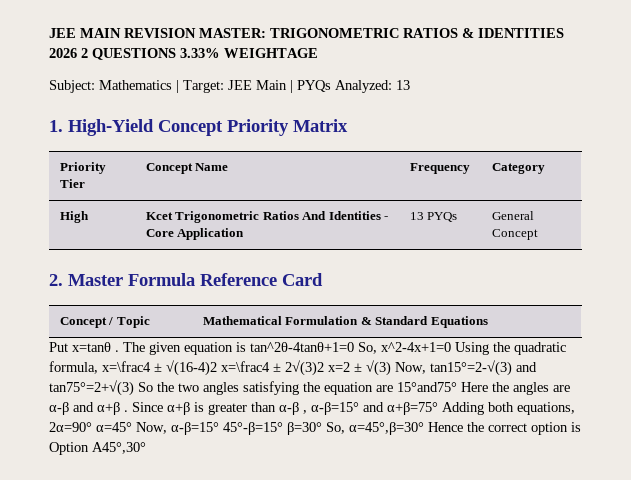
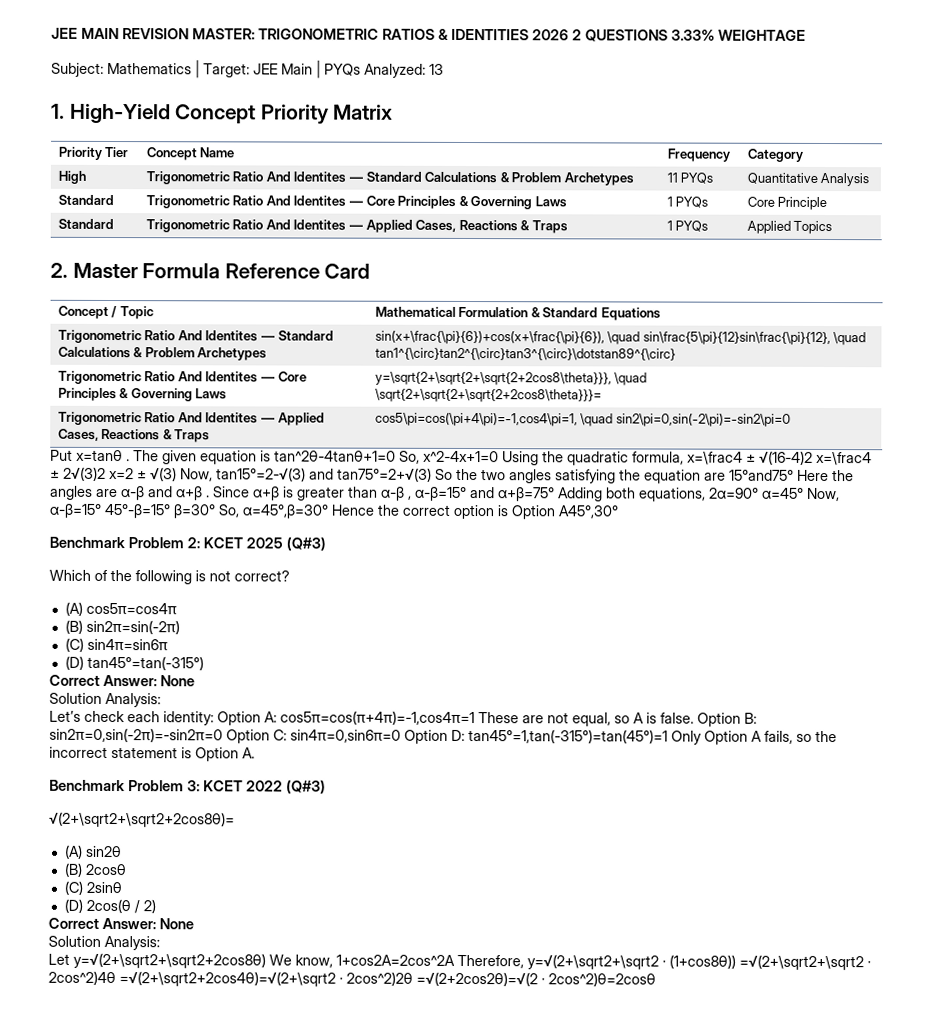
- High | Kcet Trigonometric Ratios And Identities - Core Application | 13 PYQs | General Concept
+ High | Trigonometric Ratio And Identites — Standard Calculations & Problem Archetypes | 11 PYQs | Quantitative Analysis
+ Standard | Trigonometric Ratio And Identites — Core Principles & Governing Laws | 1 PYQs | Core Principle
+ Standard | Trigonometric Ratio And Identites — Applied Cases, Reactions & Traps | 1 PYQs | Applied Topics
+ Trigonometric Ratio And Identites — Standard Calculations & Problem Archetypes | sin(x+\frac{\pi}{6})+cos(x+\frac{\pi}{6}), \quad sin\frac{5\pi}{12}sin\frac{\pi}{12}, \quad tan1^{\circ}tan2^{\circ}tan3^{\circ}\dotstan89^{\circ}
+ Trigonometric Ratio And Identites — Core Principles & Governing Laws | y=\sqrt{2+\sqrt{2+\sqrt{2+2cos8\theta}}}, \quad \sqrt{2+\sqrt{2+\sqrt{2+2cos8\theta}}}=
+ Trigonometric Ratio And Identites — Applied Cases, Reactions & Traps | cos5\pi=cos(\pi+4\pi)=-1,cos4\pi=1, \quad sin2\pi=0,sin(-2\pi)=-sin2\pi=0
+ Benchmark Problem 2: KCET 2025 (Q#3)
+ Which of the following is not correct?
+ (A) cos5π=cos4π
+ (B) sin2π=sin(-2π)
+ (C) sin4π=sin6π
+ (D) tan45°=tan(-315°)
+ Correct Answer: None
+ Solution Analysis:
+ Let’s check each identity: Option A: cos5π=cos(π+4π)=-1,cos4π=1 These are not equal, so A is false. Option B: sin2π=0,sin(-2π)=-sin2π=0 Option C: sin4π=0,sin6π=0 Option D: tan45°=1,tan(-315°)=tan(45°)=1 Only Option A fails, so the incorrect statement is Option A.
+ Benchmark Problem 3: KCET 2022 (Q#3)
+ √(2+\sqrt2+\sqrt2+2cos8θ)=
+ (A) sin2θ
+ (B) 2cosθ
+ (C) 2sinθ
+ (D) 2cos(θ / 2)
+ Correct Answer: None
+ Solution Analysis:
+ Let y=√(2+\sqrt2+\sqrt2+2cos8θ) We know, 1+cos2A=2cos^2A Therefore, y=√(2+\sqrt2+\sqrt2 · (1+cos8θ)) =√(2+\sqrt2+\sqrt2 · 2cos^2)4θ =√(2+\sqrt2+2cos4θ)=√(2+\sqrt2 · 2cos^2)2θ =√(2+2cos2θ)=√(2 · 2cos^2)θ=2cosθ

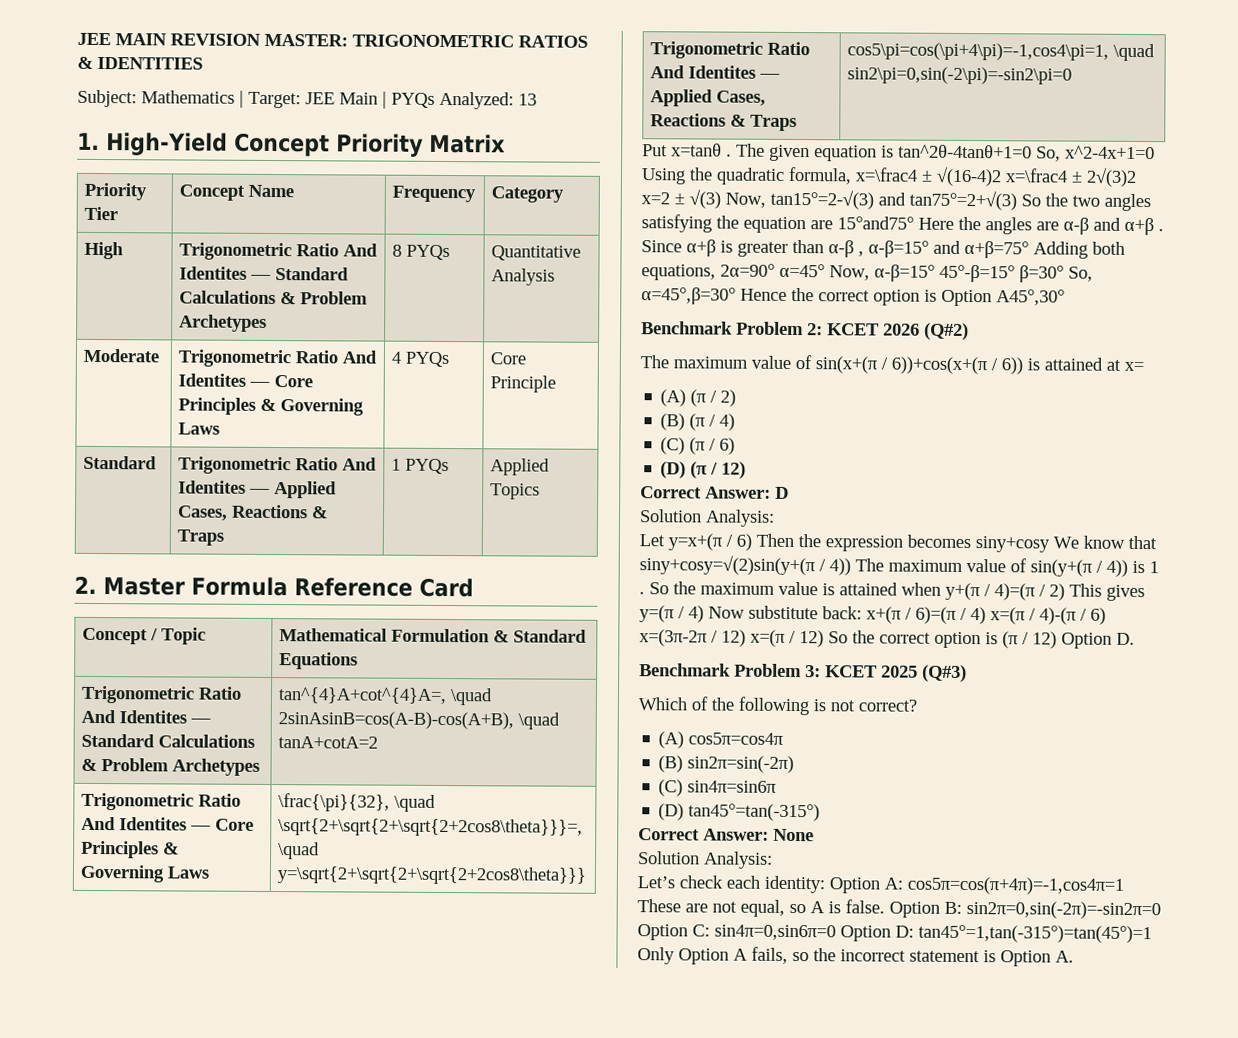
- JEE MAIN REVISION MASTER: TRIGONOMETRIC RATIOS & IDENTITIES 2026 2 QUESTIONS 3.33% WEIGHTAGE
+ JEE MAIN REVISION MASTER: TRIGONOMETRIC RATIOS & IDENTITIES
- High | Trigonometric Ratio And Identites — Standard Calculations & Problem Archetypes | 11 PYQs | Quantitative Analysis
+ High | Trigonometric Ratio And Identites — Standard Calculations & Problem Archetypes | 8 PYQs | Quantitative Analysis
- Standard | Trigonometric Ratio And Identites — Core Principles & Governing Laws | 1 PYQs | Core Principle
+ Moderate | Trigonometric Ratio And Identites — Core Principles & Governing Laws | 4 PYQs | Core Principle
- Trigonometric Ratio And Identites — Standard Calculations & Problem Archetypes | sin(x+\frac{\pi}{6})+cos(x+\frac{\pi}{6}), \quad sin\frac{5\pi}{12}sin\frac{\pi}{12}, \quad tan1^{\circ}tan2^{\circ}tan3^{\circ}\dotstan89^{\circ}
+ Trigonometric Ratio And Identites — Standard Calculations & Problem Archetypes | tan^{4}A+cot^{4}A=, \quad 2sinAsinB=cos(A-B)-cos(A+B), \quad tanA+cotA=2
- Trigonometric Ratio And Identites — Core Principles & Governing Laws | y=\sqrt{2+\sqrt{2+\sqrt{2+2cos8\theta}}}, \quad \sqrt{2+\sqrt{2+\sqrt{2+2cos8\theta}}}=
+ Trigonometric Ratio And Identites — Core Principles & Governing Laws | \frac{\pi}{32}, \quad \sqrt{2+\sqrt{2+\sqrt{2+2cos8\theta}}}=, \quad y=\sqrt{2+\sqrt{2+\sqrt{2+2cos8\theta}}}
- Benchmark Problem 2: KCET 2025 (Q#3)
+ Benchmark Problem 2: KCET 2026 (Q#2)
+ The maximum value of sin(x+(π / 6))+cos(x+(π / 6)) is attained at x=
+ (A) (π / 2)
+ (B) (π / 4)
+ (C) (π / 6)
+ (D) (π / 12)
+ Correct Answer: D
+ Solution Analysis:
+ Let y=x+(π / 6) Then the expression becomes siny+cosy We know that siny+cosy=√(2)sin(y+(π / 4)) The maximum value of sin(y+(π / 4)) is 1 . So the maximum value is attained when y+(π / 4)=(π / 2) This gives y=(π / 4) Now substitute back: x+(π / 6)=(π / 4) x=(π / 4)-(π / 6) x=(3π-2π / 12) x=(π / 12) So the correct option is (π / 12) Option D.
+ Benchmark Problem 3: KCET 2025 (Q#3)
- Benchmark Problem 3: KCET 2022 (Q#3)
- √(2+\sqrt2+\sqrt2+2cos8θ)=
- (A) sin2θ
- (B) 2cosθ
- (C) 2sinθ
- (D) 2cos(θ / 2)
- Correct Answer: None
- Solution Analysis:
- Let y=√(2+\sqrt2+\sqrt2+2cos8θ) We know, 1+cos2A=2cos^2A Therefore, y=√(2+\sqrt2+\sqrt2 · (1+cos8θ)) =√(2+\sqrt2+\sqrt2 · 2cos^2)4θ =√(2+\sqrt2+2cos4θ)=√(2+\sqrt2 · 2cos^2)2θ =√(2+2cos2θ)=√(2 · 2cos^2)θ=2cosθ

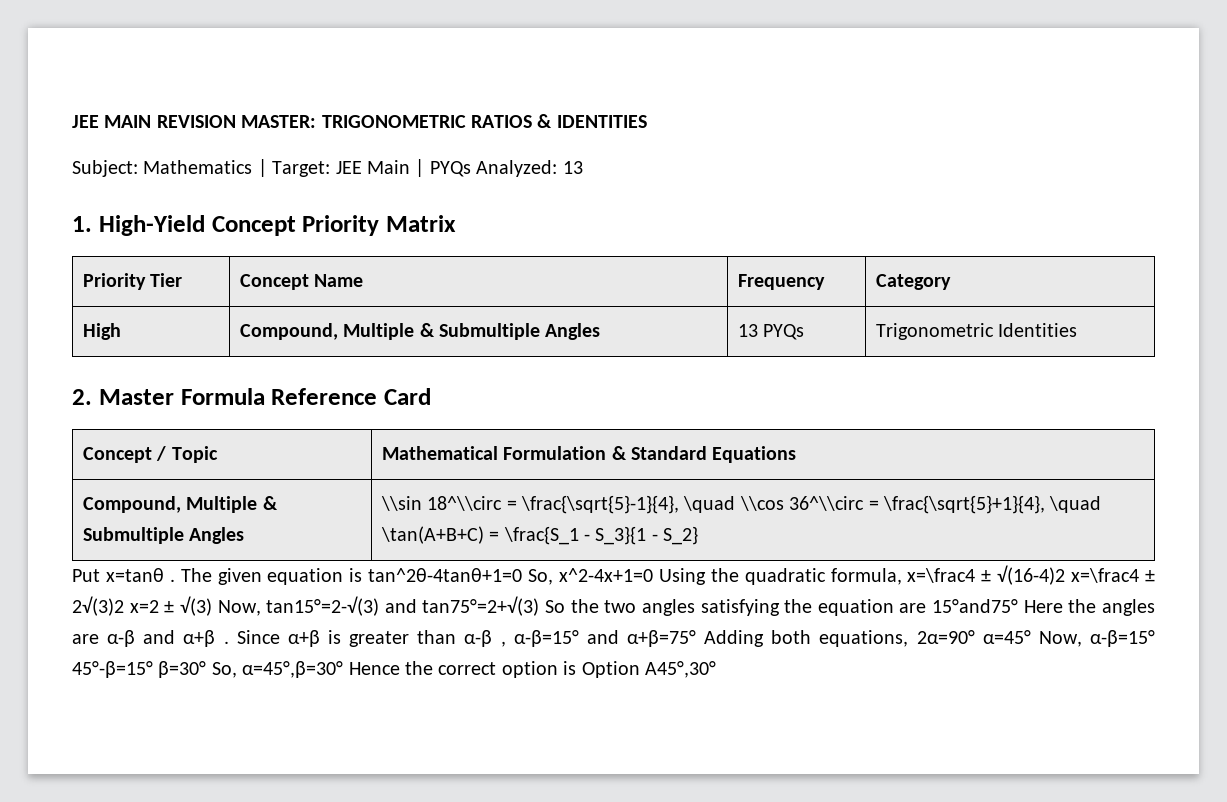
- High | Trigonometric Ratio And Identites — Standard Calculations & Problem Archetypes | 8 PYQs | Quantitative Analysis
- Moderate | Trigonometric Ratio And Identites — Core Principles & Governing Laws | 4 PYQs | Core Principle
- Standard | Trigonometric Ratio And Identites — Applied Cases, Reactions & Traps | 1 PYQs | Applied Topics
+ High | Compound, Multiple & Submultiple Angles | 13 PYQs | Trigonometric Identities
- Trigonometric Ratio And Identites — Standard Calculations & Problem Archetypes | tan^{4}A+cot^{4}A=, \quad 2sinAsinB=cos(A-B)-cos(A+B), \quad tanA+cotA=2
- Trigonometric Ratio And Identites — Core Principles & Governing Laws | \frac{\pi}{32}, \quad \sqrt{2+\sqrt{2+\sqrt{2+2cos8\theta}}}=, \quad y=\sqrt{2+\sqrt{2+\sqrt{2+2cos8\theta}}}
- Trigonometric Ratio And Identites — Applied Cases, Reactions & Traps | cos5\pi=cos(\pi+4\pi)=-1,cos4\pi=1, \quad sin2\pi=0,sin(-2\pi)=-sin2\pi=0
+ Compound, Multiple & Submultiple Angles | \\sin 18^\\circ = \frac{\sqrt{5}-1}{4}, \quad \\cos 36^\\circ = \frac{\sqrt{5}+1}{4}, \quad \tan(A+B+C) = \frac{S_1 - S_3}{1 - S_2}
- Benchmark Problem 2: KCET 2026 (Q#2)
- The maximum value of sin(x+(π / 6))+cos(x+(π / 6)) is attained at x=
- (A) (π / 2)
- (B) (π / 4)
- (C) (π / 6)
- (D) (π / 12)
- Correct Answer: D
- Solution Analysis:
- Let y=x+(π / 6) Then the expression becomes siny+cosy We know that siny+cosy=√(2)sin(y+(π / 4)) The maximum value of sin(y+(π / 4)) is 1 . So the maximum value is attained when y+(π / 4)=(π / 2) This gives y=(π / 4) Now substitute back: x+(π / 6)=(π / 4) x=(π / 4)-(π / 6) x=(3π-2π / 12) x=(π / 12) So the correct option is (π / 12) Option D.
- Benchmark Problem 3: KCET 2025 (Q#3)
- Which of the following is not correct?
- (A) cos5π=cos4π
- (B) sin2π=sin(-2π)
- (C) sin4π=sin6π
- (D) tan45°=tan(-315°)
- Correct Answer: None
- Solution Analysis:
- Let’s check each identity: Option A: cos5π=cos(π+4π)=-1,cos4π=1 These are not equal, so A is false. Option B: sin2π=0,sin(-2π)=-sin2π=0 Option C: sin4π=0,sin6π=0 Option D: tan45°=1,tan(-315°)=tan(45°)=1 Only Option A fails, so the incorrect statement is Option A.

